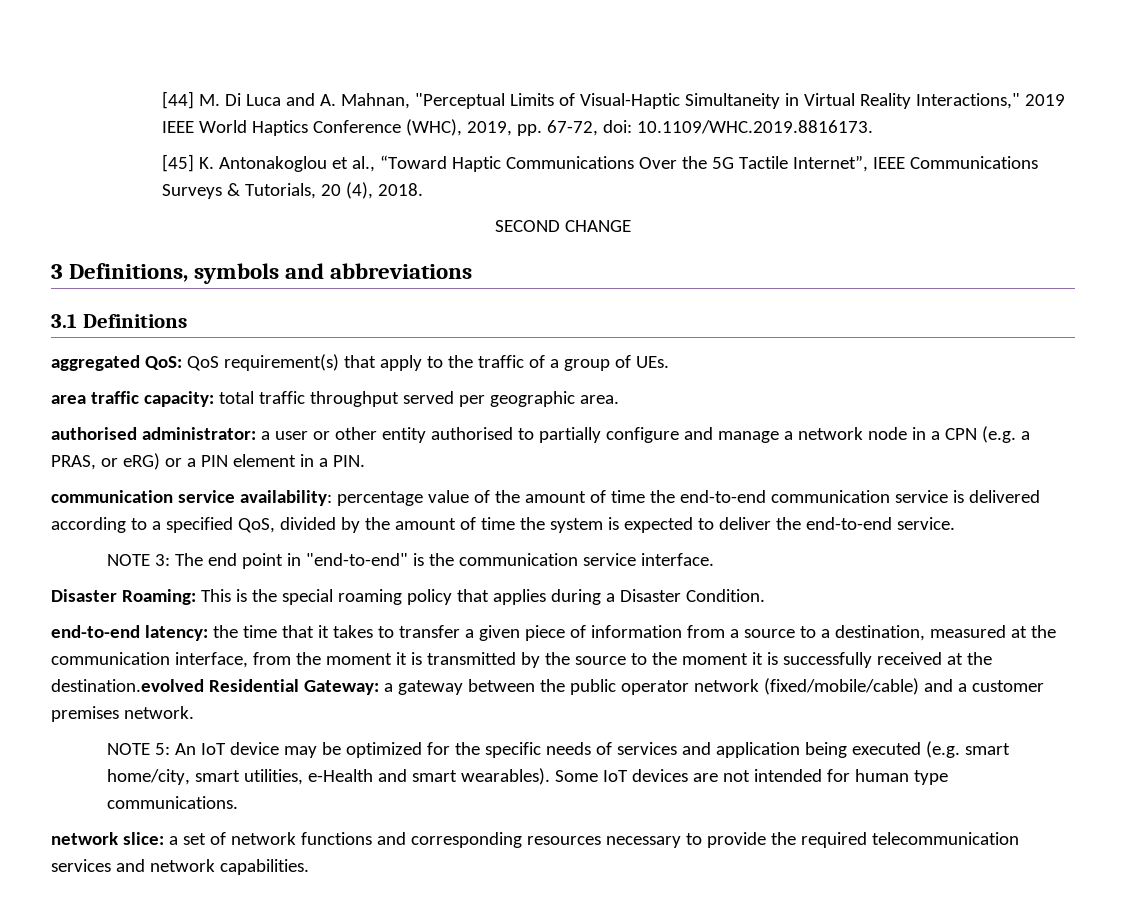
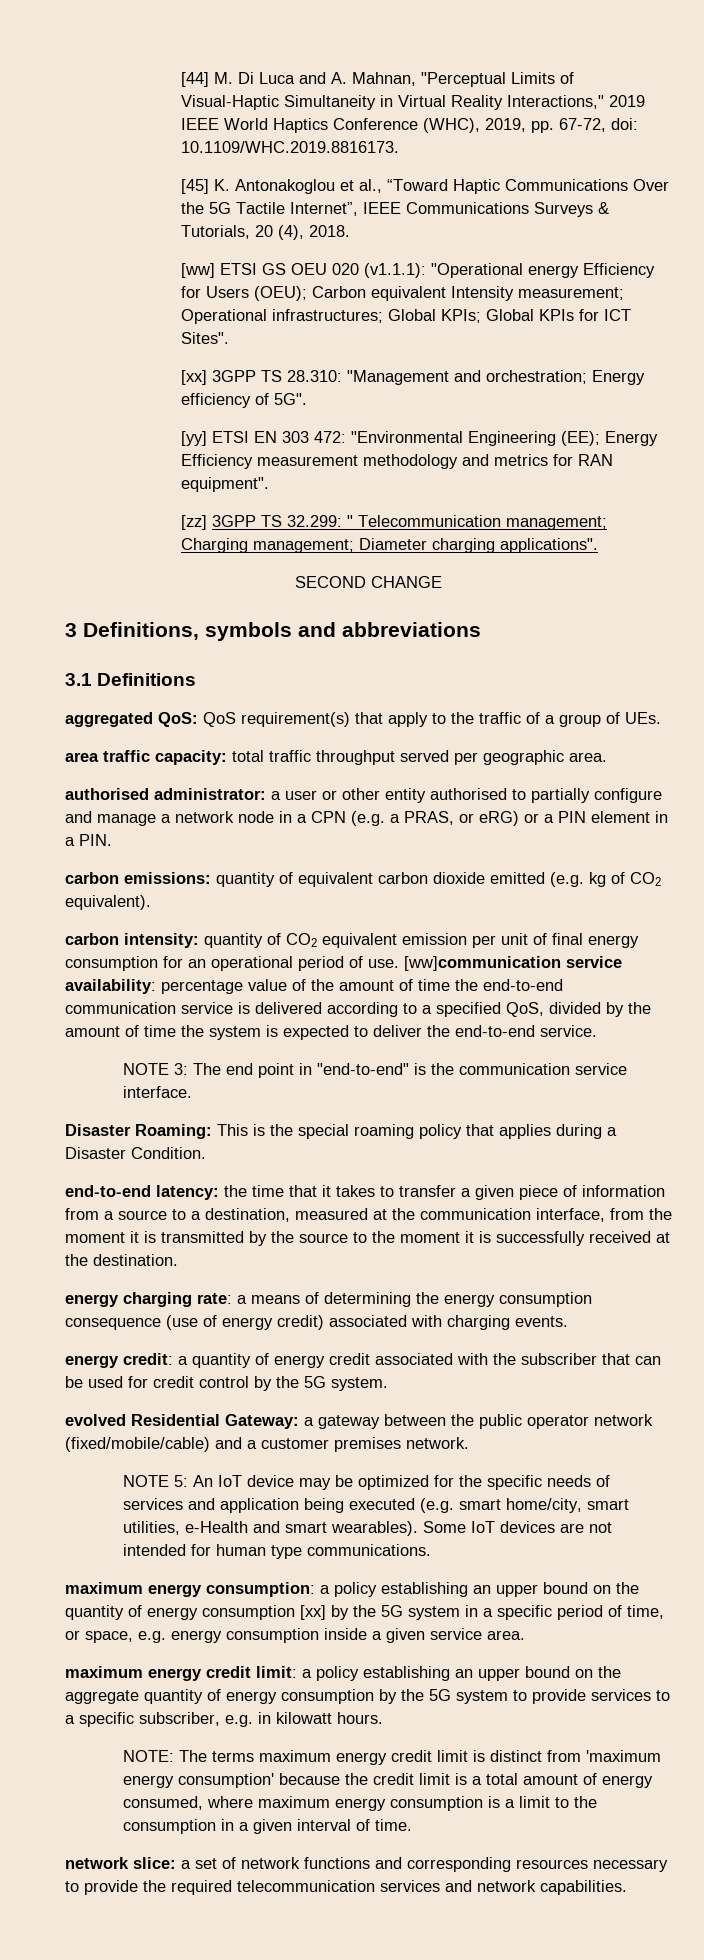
+ [ww] ETSI GS OEU 020 (v1.1.1): "Operational energy Efficiency for Users (OEU); Carbon equivalent Intensity measurement; Operational infrastructures; Global KPIs; Global KPIs for ICT Sites".
+ [xx] 3GPP TS 28.310: "Management and orchestration; Energy efficiency of 5G".
+ [yy] ETSI EN 303 472: "Environmental Engineering (EE); Energy Efficiency measurement methodology and metrics for RAN equipment".
+ [zz] 3GPP TS 32.299: " Telecommunication management; Charging management; Diameter charging applications".
- communication service availability: percentage value of the amount of time the end-to-end communication service is delivered according to a specified QoS, divided by the amount of time the system is expected to deliver the end-to-end service.
+ carbon emissions: quantity of equivalent carbon dioxide emitted (e.g. kg of CO2 equivalent).
+ carbon intensity: quantity of CO2 equivalent emission per unit of final energy consumption for an operational period of use. [ww]communication service availability: percentage value of the amount of time the end-to-end communication service is delivered according to a specified QoS, divided by the amount of time the system is expected to deliver the end-to-end service.
- end-to-end latency: the time that it takes to transfer a given piece of information from a source to a destination, measured at the communication interface, from the moment it is transmitted by the source to the moment it is successfully received at the destination.evolved Residential Gateway: a gateway between the public operator network (fixed/mobile/cable) and a customer premises network.
+ end-to-end latency: the time that it takes to transfer a given piece of information from a source to a destination, measured at the communication interface, from the moment it is transmitted by the source to the moment it is successfully received at the destination.
+ energy charging rate: a means of determining the energy consumption consequence (use of energy credit) associated with charging events.
+ energy credit: a quantity of energy credit associated with the subscriber that can be used for credit control by the 5G system.
+ evolved Residential Gateway: a gateway between the public operator network (fixed/mobile/cable) and a customer premises network.
+ maximum energy consumption: a policy establishing an upper bound on the quantity of energy consumption [xx] by the 5G system in a specific period of time, or space, e.g. energy consumption inside a given service area.
+ maximum energy credit limit: a policy establishing an upper bound on the aggregate quantity of energy consumption by the 5G system to provide services to a specific subscriber, e.g. in kilowatt hours.
+ NOTE: The terms maximum energy credit limit is distinct from 'maximum energy consumption' because the credit limit is a total amount of energy consumed, where maximum energy consumption is a limit to the consumption in a given interval of time.

